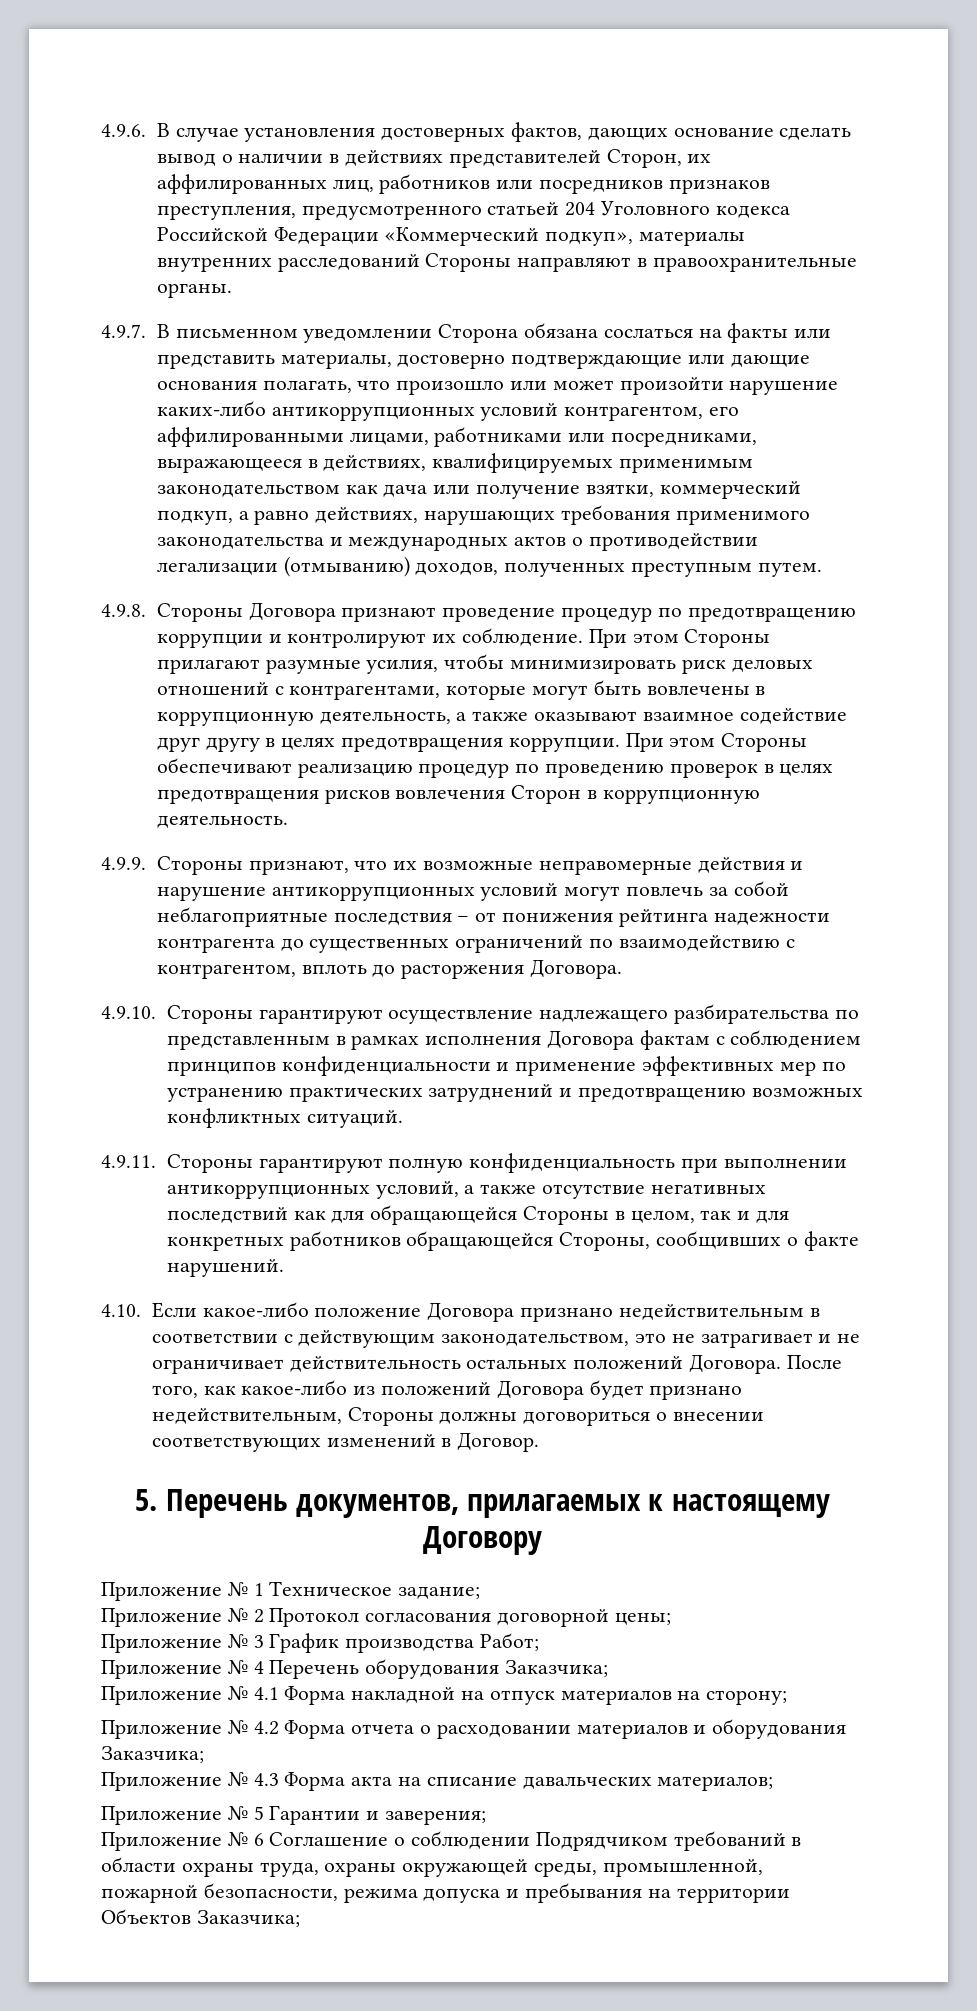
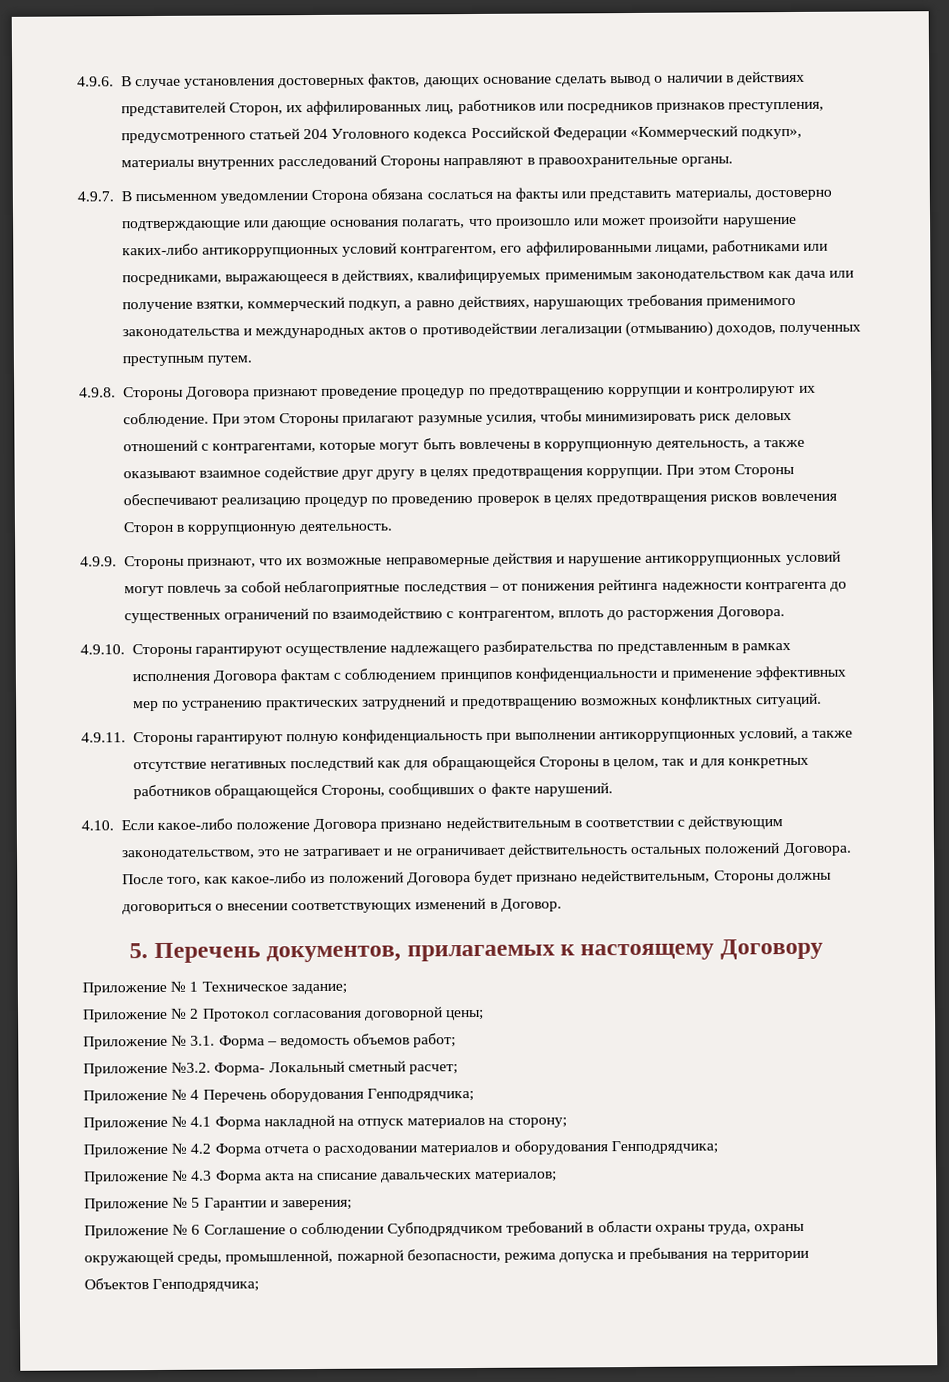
- Приложение № 3 График производства Работ;
+ Приложение № 3.1. Форма – ведомость объемов работ;
+ Приложение №3.2. Форма- Локальный сметный расчет;
- Приложение № 4 Перечень оборудования Заказчика;
+ Приложение № 4 Перечень оборудования Генподрядчика;
- Приложение № 4.2 Форма отчета о расходовании материалов и оборудования Заказчика;
+ Приложение № 4.2 Форма отчета о расходовании материалов и оборудования Генподрядчика;
- Приложение № 6 Соглашение о соблюдении Подрядчиком требований в области охраны труда, охраны окружающей среды, промышленной, пожарной безопасности, режима допуска и пребывания на территории Объектов Заказчика;
+ Приложение № 6 Соглашение о соблюдении Субподрядчиком требований в области охраны труда, охраны окружающей среды, промышленной, пожарной безопасности, режима допуска и пребывания на территории Объектов Генподрядчика;

